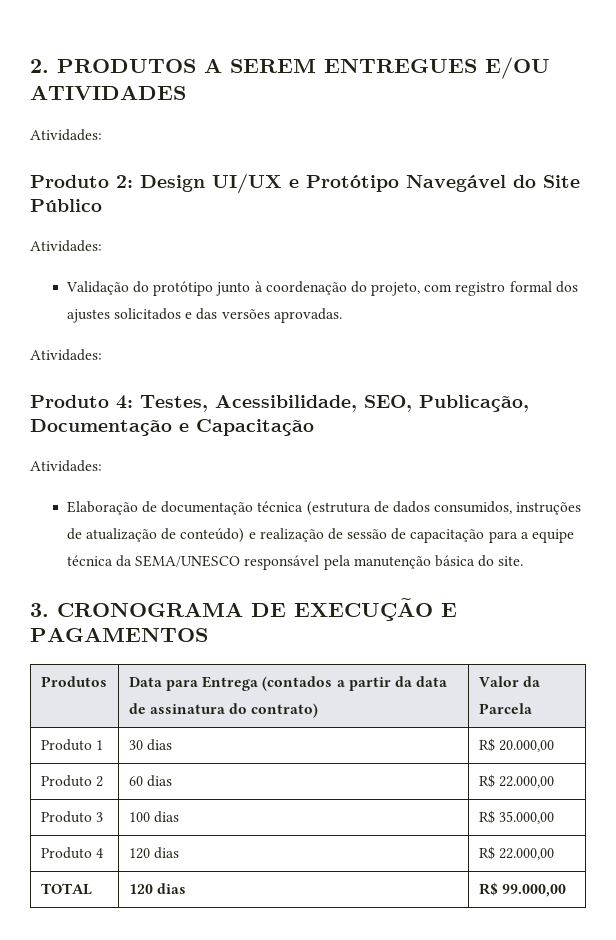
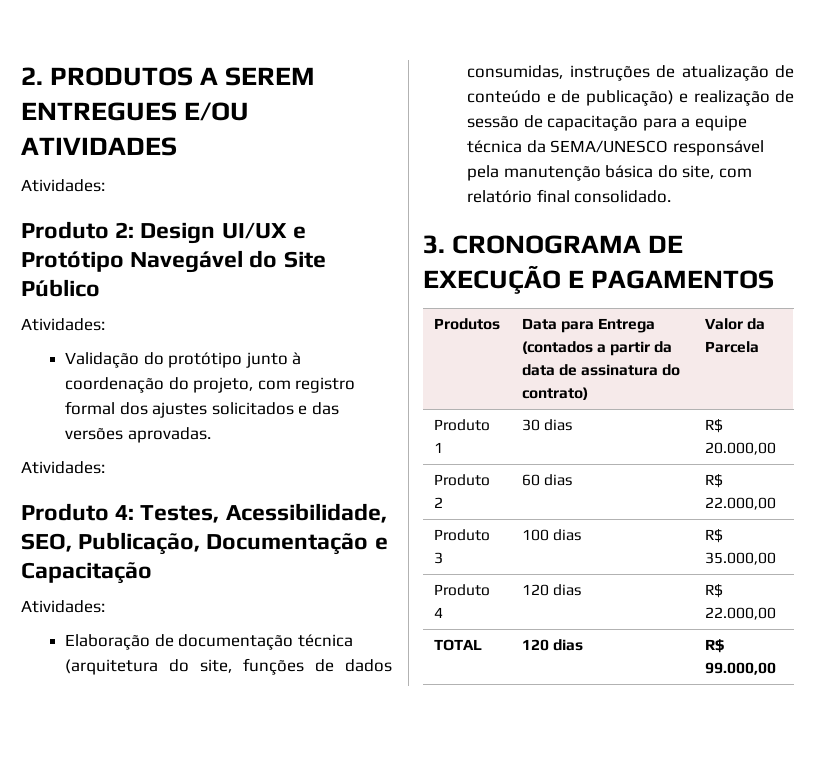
- Elaboração de documentação técnica (estrutura de dados consumidos, instruções de atualização de conteúdo) e realização de sessão de capacitação para a equipe técnica da SEMA/UNESCO responsável pela manutenção básica do site.
+ Elaboração de documentação técnica (arquitetura do site, funções de dados consumidas, instruções de atualização de conteúdo e de publicação) e realização de sessão de capacitação para a equipe técnica da SEMA/UNESCO responsável pela manutenção básica do site, com relatório final consolidado.

